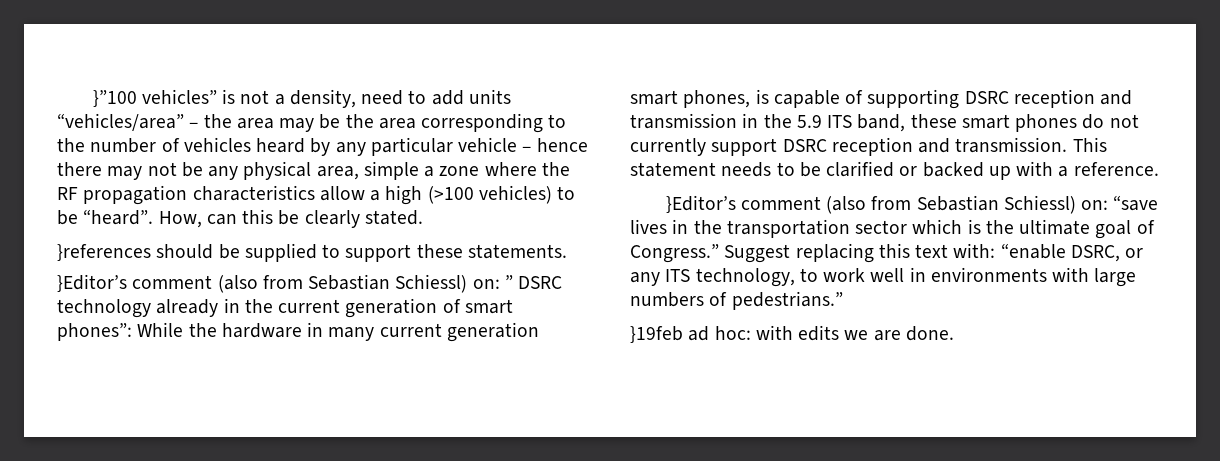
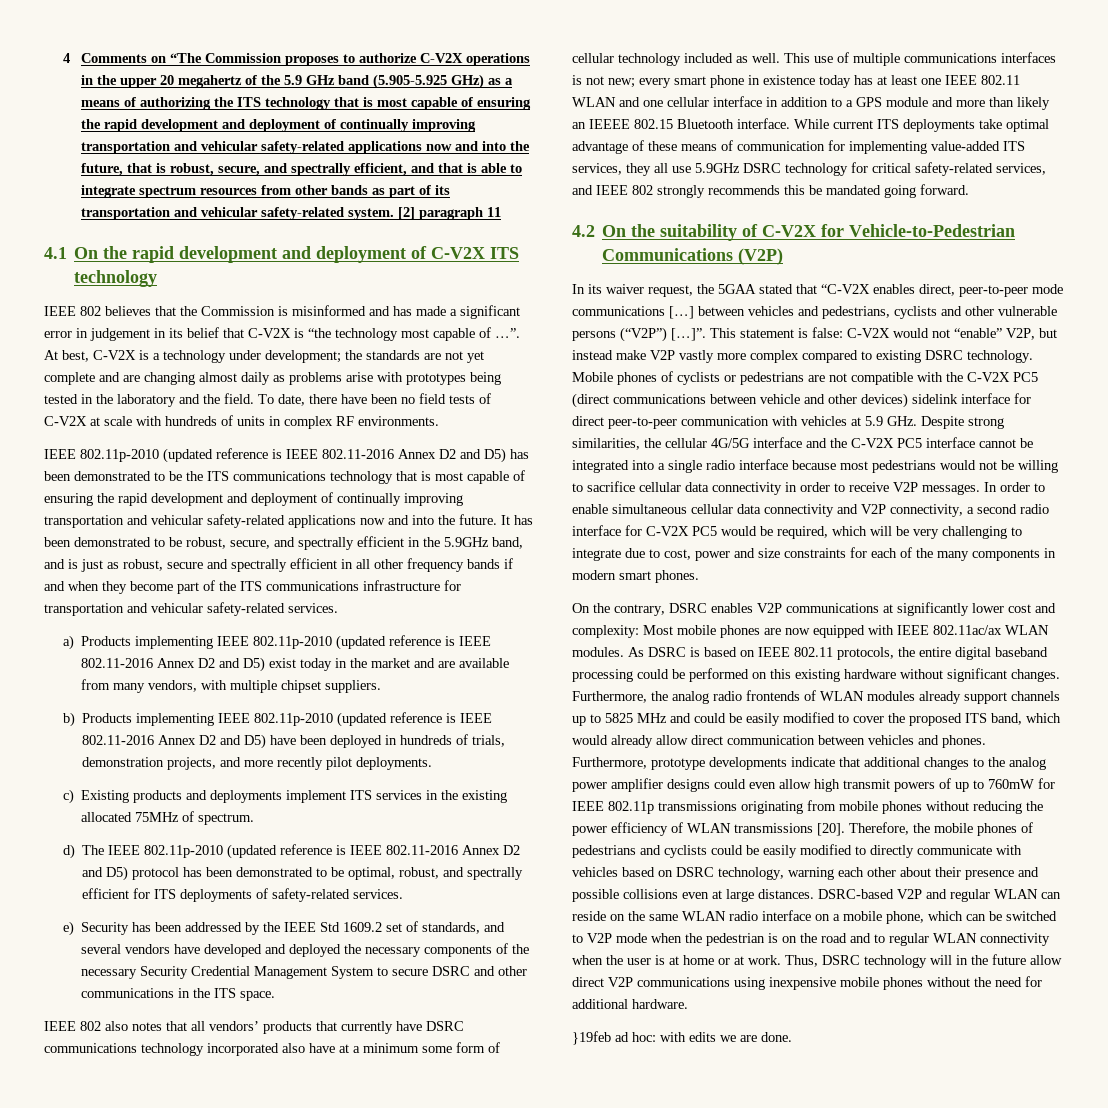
- }”100 vehicles” is not a density, need to add units “vehicles/area” – the area may be the area corresponding to the number of vehicles heard by any particular vehicle – hence there may not be any physical area, simple a zone where the RF propagation characteristics allow a high (>100 vehicles) to be “heard”. How, can this be clearly stated.
- }references should be supplied to support these statements.
- }Editor’s comment (also from Sebastian Schiessl) on: ” DSRC technology already in the current generation of smart phones”: While the hardware in many current generation smart phones, is capable of supporting DSRC reception and transmission in the 5.9 ITS band, these smart phones do not currently support DSRC reception and transmission. This statement needs to be clarified or backed up with a reference.
- }Editor’s comment (also from Sebastian Schiessl) on: “save lives in the transportation sector which is the ultimate goal of Congress.” Suggest replacing this text with: “enable DSRC, or any ITS technology, to work well in environments with large numbers of pedestrians.”
+ 4 Comments on “The Commission proposes to authorize C-V2X operations in the upper 20 megahertz of the 5.9 GHz band (5.905-5.925 GHz) as a means of authorizing the ITS technology that is most capable of ensuring the rapid development and deployment of continually improving transportation and vehicular safety-related applications now and into the future, that is robust, secure, and spectrally efficient, and that is able to integrate spectrum resources from other bands as part of its transportation and vehicular safety-related system. [2] paragraph 11
+ 4.1 On the rapid development and deployment of C-V2X ITS technology
+ IEEE 802 believes that the Commission is misinformed and has made a significant error in judgement in its belief that C-V2X is “the technology most capable of …”. At best, C-V2X is a technology under development; the standards are not yet complete and are changing almost daily as problems arise with prototypes being tested in the laboratory and the field. To date, there have been no field tests of C-V2X at scale with hundreds of units in complex RF environments.
+ IEEE 802.11p-2010 (updated reference is IEEE 802.11-2016 Annex D2 and D5) has been demonstrated to be the ITS communications technology that is most capable of ensuring the rapid development and deployment of continually improving transportation and vehicular safety-related applications now and into the future. It has been demonstrated to be robust, secure, and spectrally efficient in the 5.9GHz band, and is just as robust, secure and spectrally efficient in all other frequency bands if and when they become part of the ITS communications infrastructure for transportation and vehicular safety-related services.
+ a) Products implementing IEEE 802.11p-2010 (updated reference is IEEE 802.11-2016 Annex D2 and D5) exist today in the market and are available from many vendors, with multiple chipset suppliers.
+ b) Products implementing IEEE 802.11p-2010 (updated reference is IEEE 802.11-2016 Annex D2 and D5) have been deployed in hundreds of trials, demonstration projects, and more recently pilot deployments.
+ c) Existing products and deployments implement ITS services in the existing allocated 75MHz of spectrum.
+ d) The IEEE 802.11p-2010 (updated reference is IEEE 802.11-2016 Annex D2 and D5) protocol has been demonstrated to be optimal, robust, and spectrally efficient for ITS deployments of safety-related services.
+ e) Security has been addressed by the IEEE Std 1609.2 set of standards, and several vendors have developed and deployed the necessary components of the necessary Security Credential Management System to secure DSRC and other communications in the ITS space.
+ IEEE 802 also notes that all vendors’ products that currently have DSRC communications technology incorporated also have at a minimum some form of cellular technology included as well. This use of multiple communications interfaces is not new; every smart phone in existence today has at least one IEEE 802.11 WLAN and one cellular interface in addition to a GPS module and more than likely an IEEEE 802.15 Bluetooth interface. While current ITS deployments take optimal advantage of these means of communication for implementing value-added ITS services, they all use 5.9GHz DSRC technology for critical safety-related services, and IEEE 802 strongly recommends this be mandated going forward.
+ 4.2 On the suitability of C-V2X for Vehicle-to-Pedestrian Communications (V2P)
+ In its waiver request, the 5GAA stated that “C-V2X enables direct, peer-to-peer mode communications […] between vehicles and pedestrians, cyclists and other vulnerable persons (“V2P”) […]”. This statement is false: C-V2X would not “enable” V2P, but instead make V2P vastly more complex compared to existing DSRC technology. Mobile phones of cyclists or pedestrians are not compatible with the C-V2X PC5 (direct communications between vehicle and other devices) sidelink interface for direct peer-to-peer communication with vehicles at 5.9 GHz. Despite strong similarities, the cellular 4G/5G interface and the C-V2X PC5 interface cannot be integrated into a single radio interface because most pedestrians would not be willing to sacrifice cellular data connectivity in order to receive V2P messages. In order to enable simultaneous cellular data connectivity and V2P connectivity, a second radio interface for C-V2X PC5 would be required, which will be very challenging to integrate due to cost, power and size constraints for each of the many components in modern smart phones.
+ On the contrary, DSRC enables V2P communications at significantly lower cost and complexity: Most mobile phones are now equipped with IEEE 802.11ac/ax WLAN modules. As DSRC is based on IEEE 802.11 protocols, the entire digital baseband processing could be performed on this existing hardware without significant changes. Furthermore, the analog radio frontends of WLAN modules already support channels up to 5825 MHz and could be easily modified to cover the proposed ITS band, which would already allow direct communication between vehicles and phones. Furthermore, prototype developments indicate that additional changes to the analog power amplifier designs could even allow high transmit powers of up to 760mW for IEEE 802.11p transmissions originating from mobile phones without reducing the power efficiency of WLAN transmissions [20]. Therefore, the mobile phones of pedestrians and cyclists could be easily modified to directly communicate with vehicles based on DSRC technology, warning each other about their presence and possible collisions even at large distances. DSRC-based V2P and regular WLAN can reside on the same WLAN radio interface on a mobile phone, which can be switched to V2P mode when the pedestrian is on the road and to regular WLAN connectivity when the user is at home or at work. Thus, DSRC technology will in the future allow direct V2P communications using inexpensive mobile phones without the need for additional hardware.

